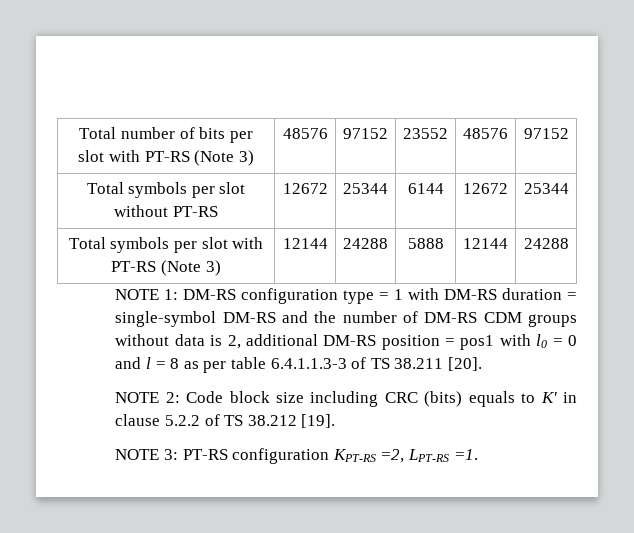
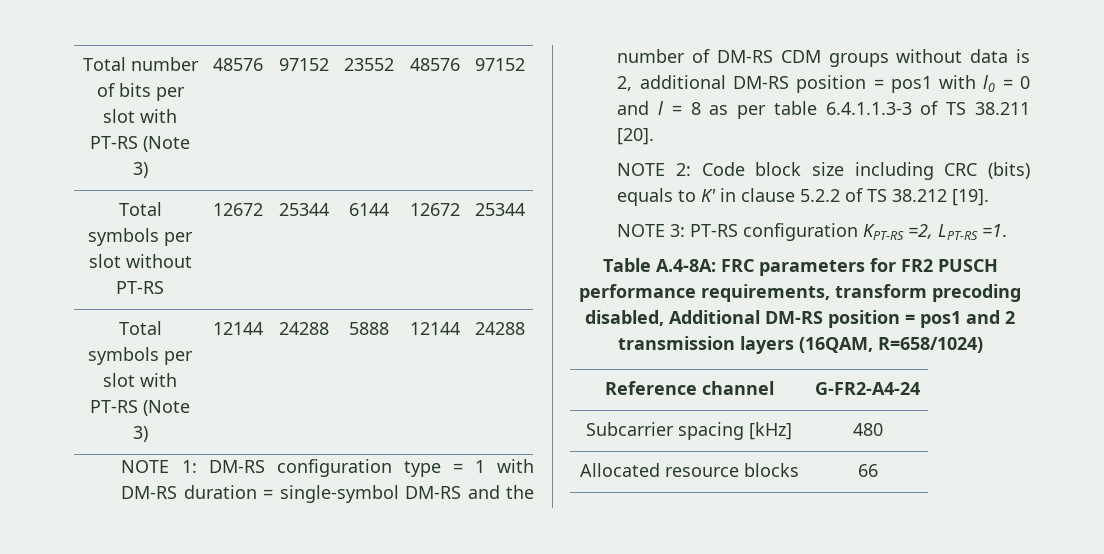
+ Table A.4-8A: FRC parameters for FR2 PUSCH performance requirements, transform precoding disabled, Additional DM-RS position = pos1 and 2 transmission layers (16QAM, R=658/1024)
+ Reference channel | G-FR2-A4-24
+ Subcarrier spacing [kHz] | 480
+ Allocated resource blocks | 66

